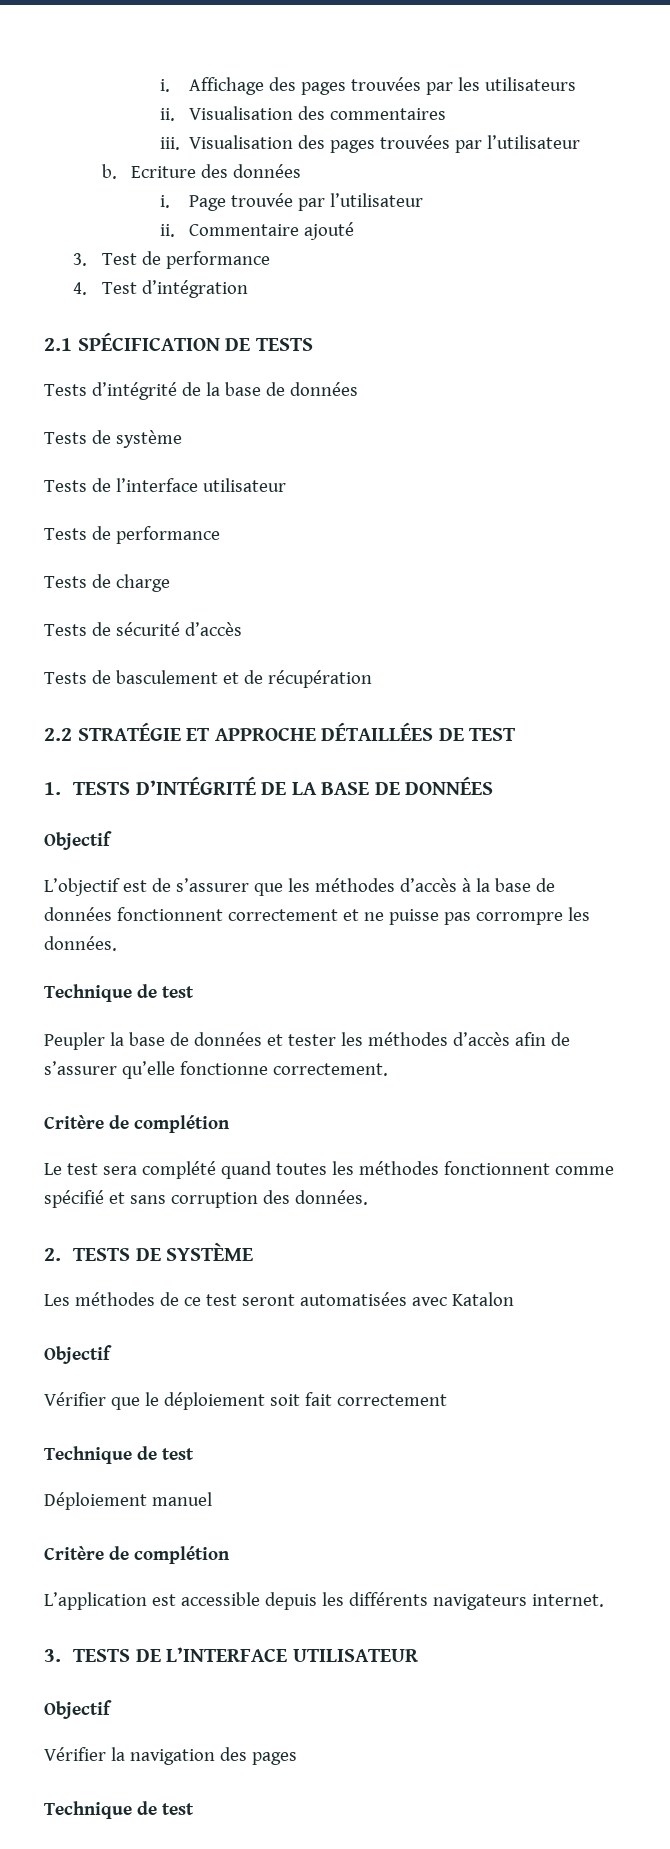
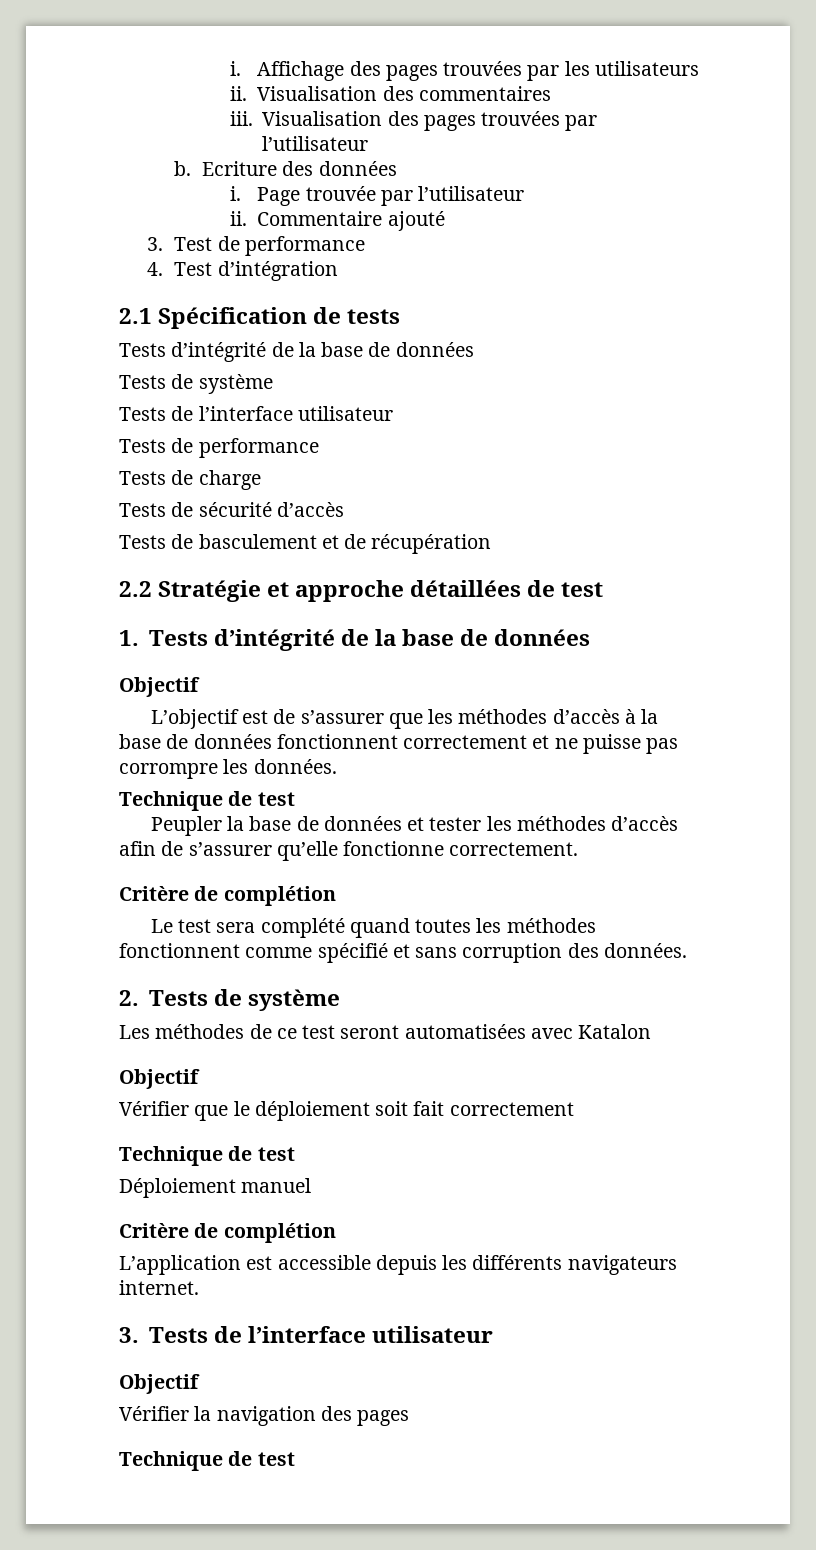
- 2.1 SPÉCIFICATION DE TESTS
+ 2.1 Spécification de tests
- 2.2 STRATÉGIE ET APPROCHE DÉTAILLÉES DE TEST
- 1. TESTS D’INTÉGRITÉ DE LA BASE DE DONNÉES
+ 2.2 Stratégie et approche détaillées de test
+ 1. Tests d’intégrité de la base de données
- 2. TESTS DE SYSTÈME
+ 2. Tests de système
- 3. TESTS DE L’INTERFACE UTILISATEUR
+ 3. Tests de l’interface utilisateur

